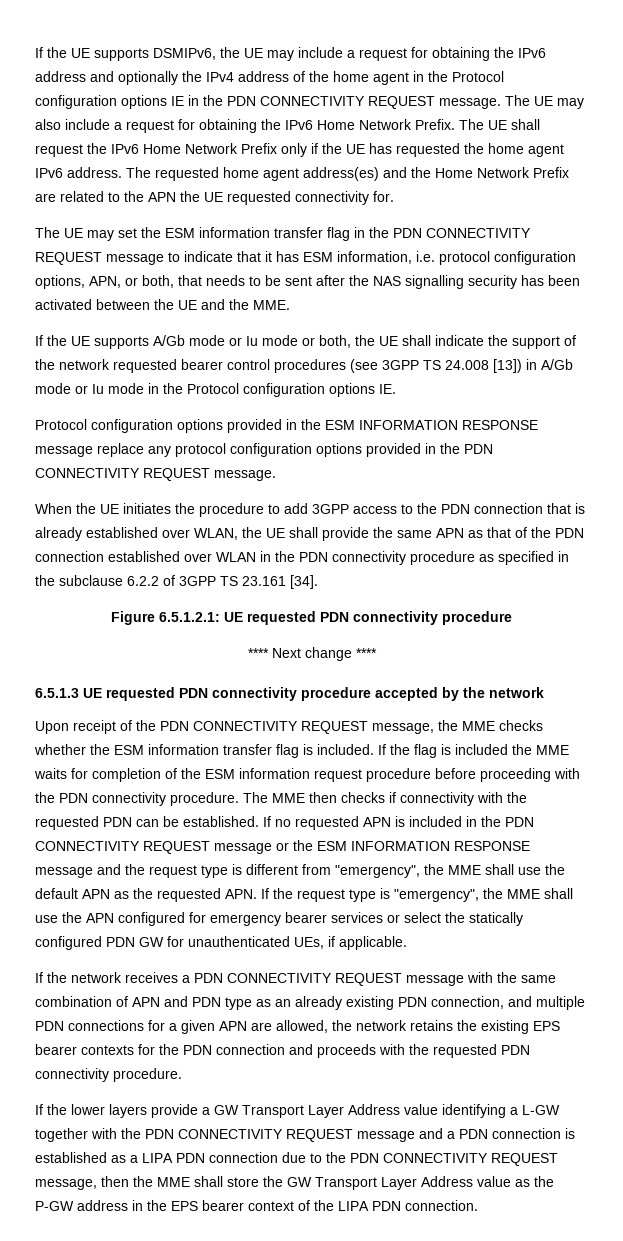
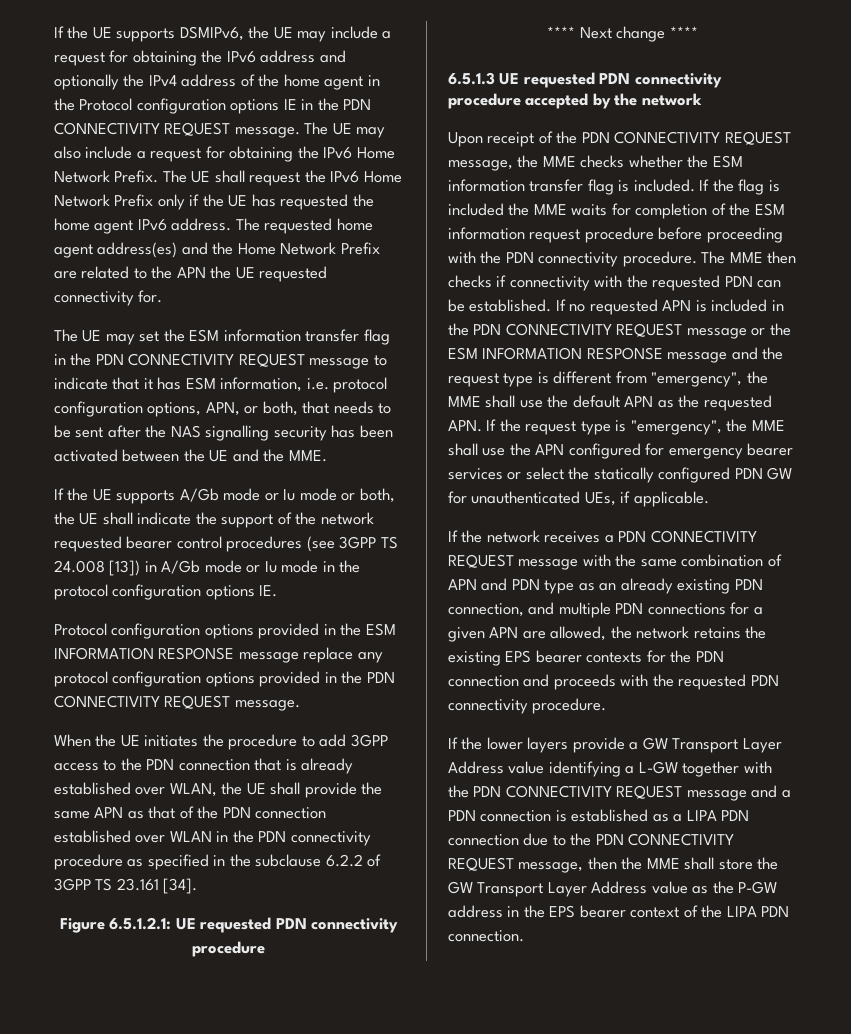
- If the UE supports A/Gb mode or Iu mode or both, the UE shall indicate the support of the network requested bearer control procedures (see 3GPP TS 24.008 [13]) in A/Gb mode or Iu mode in the Protocol configuration options IE.
+ If the UE supports A/Gb mode or Iu mode or both, the UE shall indicate the support of the network requested bearer control procedures (see 3GPP TS 24.008 [13]) in A/Gb mode or Iu mode in the protocol configuration options IE.

